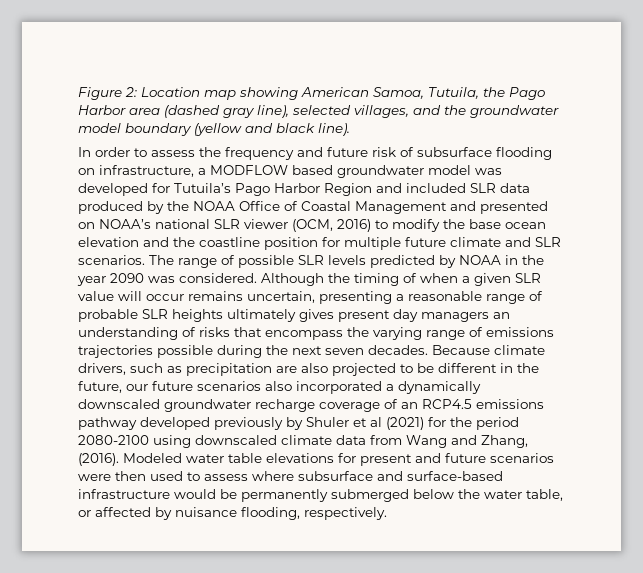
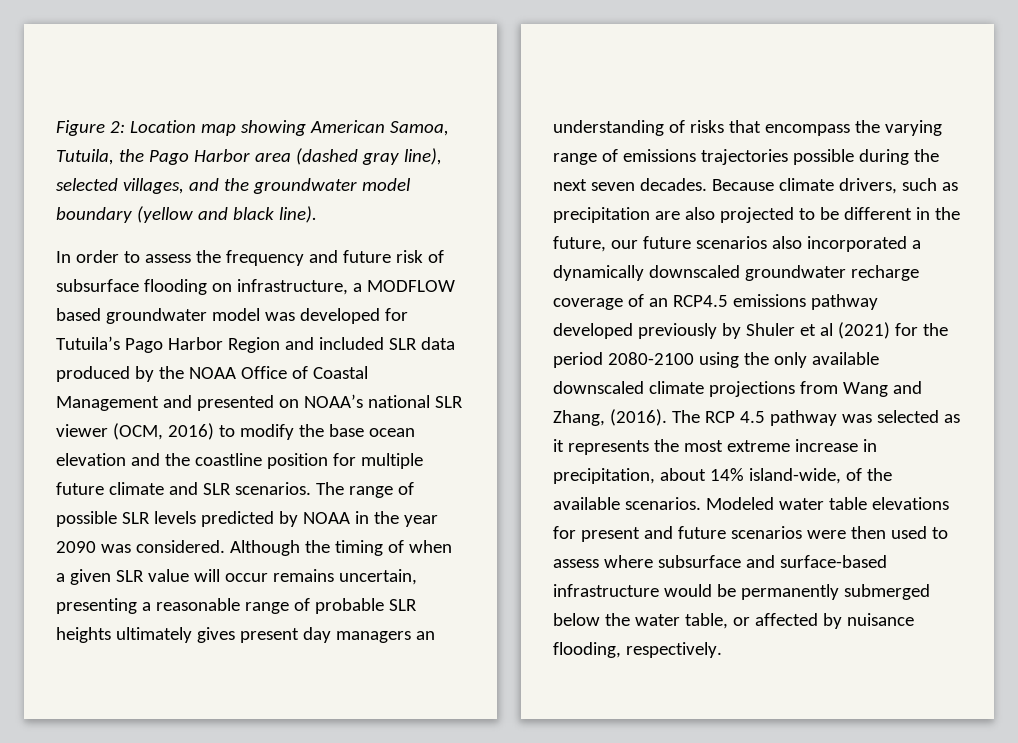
- Because climate drivers, such as precipitation are also projected to be different in the future, our future scenarios also incorporated a dynamically downscaled groundwater recharge coverage of an RCP4.5 emissions pathway developed previously by Shuler et al (2021) for the period 2080-2100 using downscaled climate data from Wang and Zhang, (2016).
+ Because climate drivers, such as precipitation are also projected to be different in the future, our future scenarios also incorporated a dynamically downscaled groundwater recharge coverage of an RCP4.5 emissions pathway developed previously by Shuler et al (2021) for the period 2080-2100 using the only available downscaled climate projections from Wang and Zhang, (2016).
+ The RCP 4.5 pathway was selected as it represents the most extreme increase in precipitation, about 14% island-wide, of the available scenarios.

